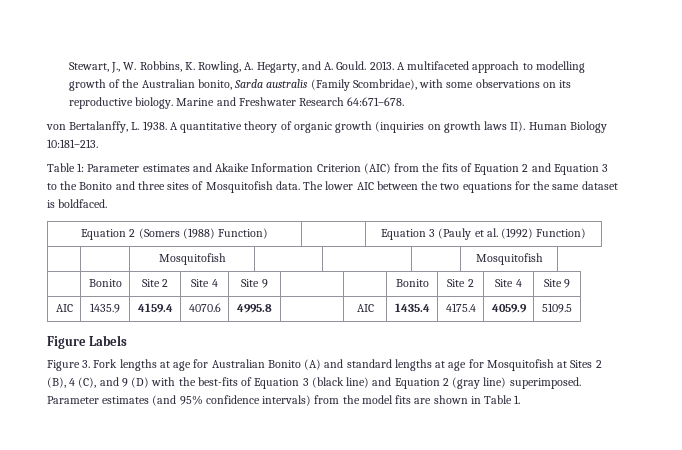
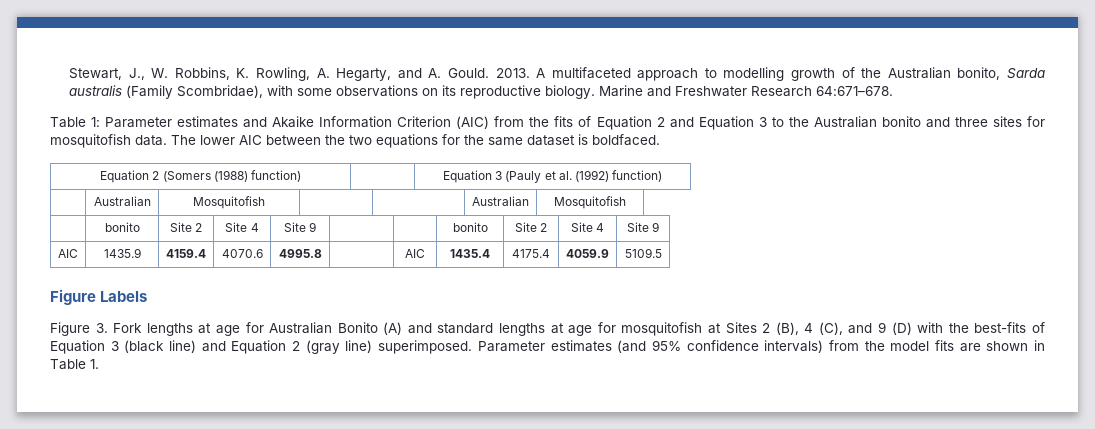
- von Bertalanffy, L. 1938. A quantitative theory of organic growth (inquiries on growth laws II). Human Biology 10:181–213.
- Table 1: Parameter estimates and Akaike Information Criterion (AIC) from the fits of Equation 2 and Equation 3 to the Bonito and three sites of Mosquitofish data.
+ Table 1: Parameter estimates and Akaike Information Criterion (AIC) from the fits of Equation 2 and Equation 3 to the Australian bonito and three sites for mosquitofish data.
- Equation 2 (Somers (1988) Function) | | Equation 3 (Pauly et al. (1992) Function)
- | | Mosquitofish | | | | Mosquitofish
+ Equation 2 (Somers (1988) function) | | Equation 3 (Pauly et al. (1992) function)
+ | Australian | Mosquitofish | | | Australian | Mosquitofish
- | Bonito | Site 2 | Site 4 | Site 9 | | | Bonito | Site 2 | Site 4 | Site 9
+ | bonito | Site 2 | Site 4 | Site 9 | | | bonito | Site 2 | Site 4 | Site 9
- Figure 3. Fork lengths at age for Australian Bonito (A) and standard lengths at age for Mosquitofish at Sites 2 (B), 4 (C), and 9 (D) with the best-fits of Equation 3 (black line) and Equation 2 (gray line) superimposed.
+ Figure 3. Fork lengths at age for Australian Bonito (A) and standard lengths at age for mosquitofish at Sites 2 (B), 4 (C), and 9 (D) with the best-fits of Equation 3 (black line) and Equation 2 (gray line) superimposed.

